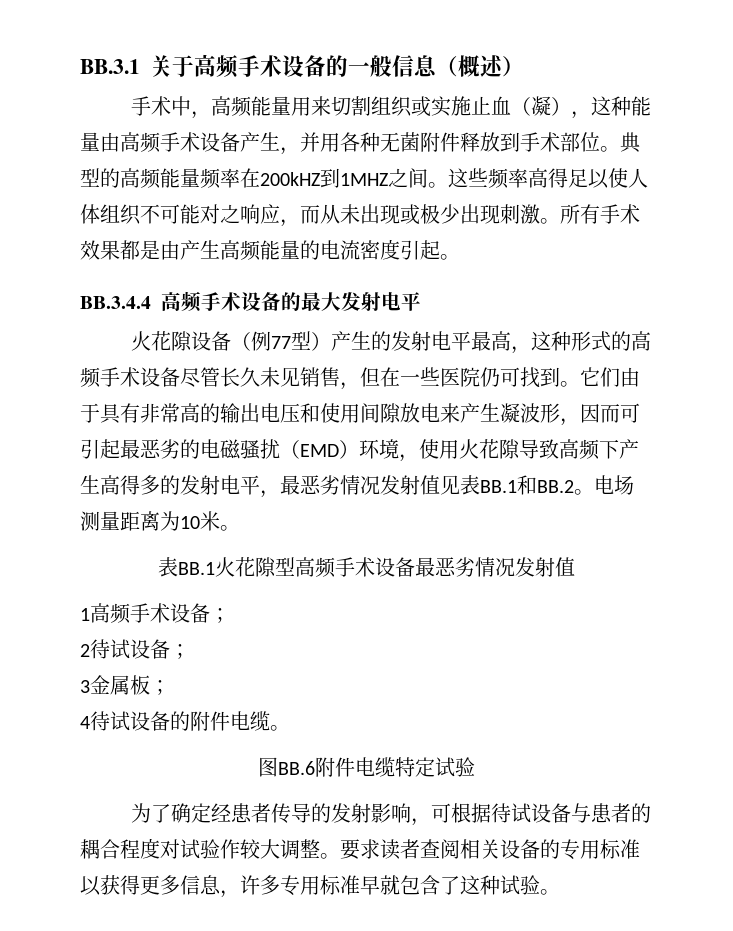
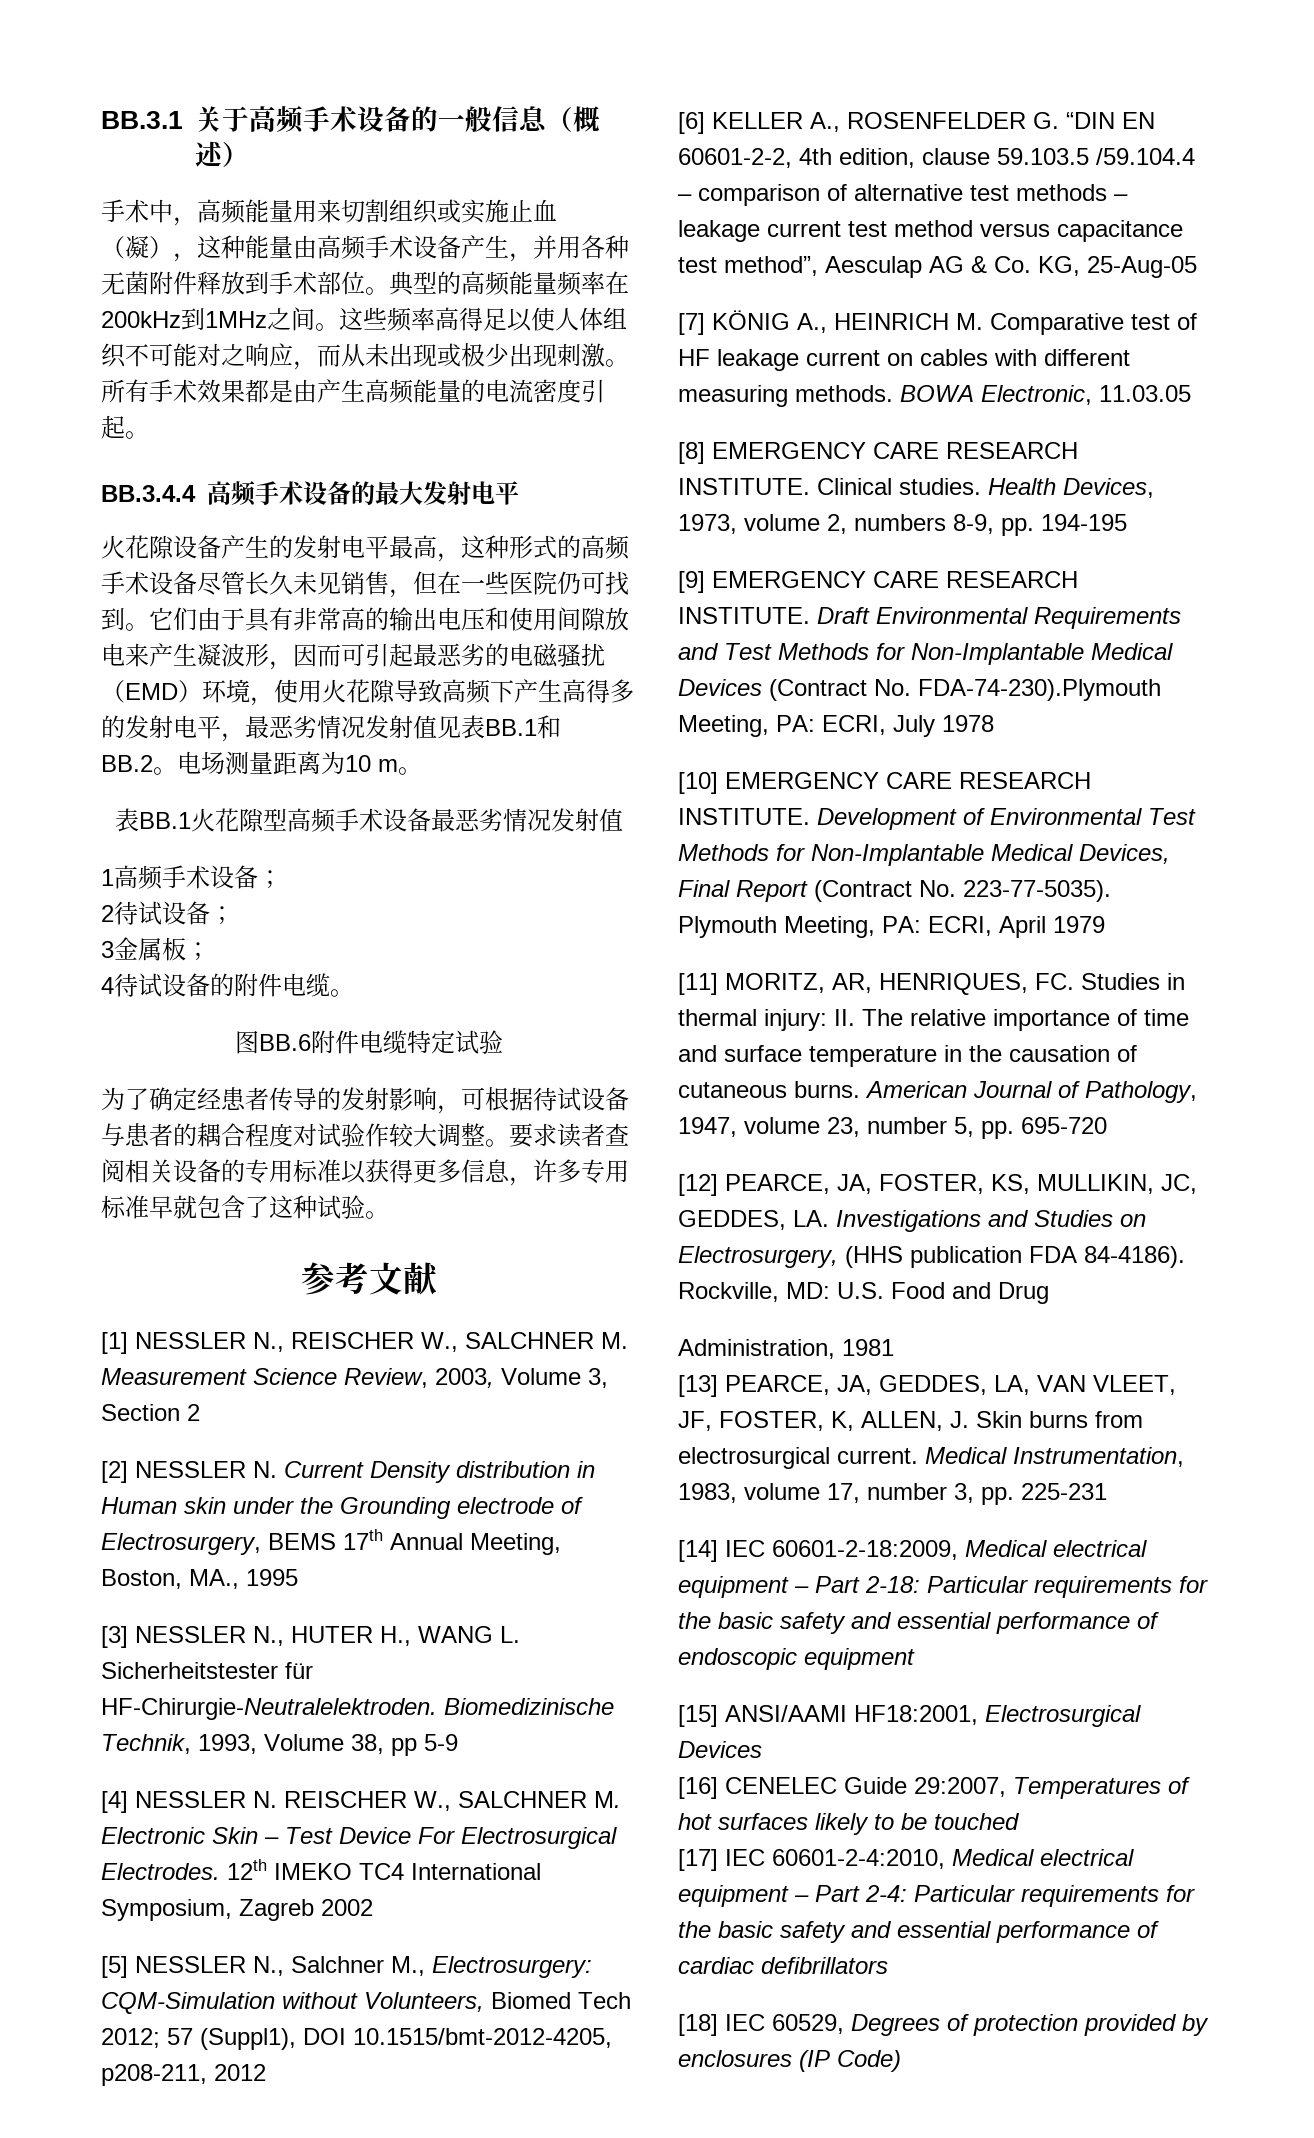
- 典型的高频能量频率在200kHZ到1MHZ之间。
+ 典型的高频能量频率在200kHz到1MHz之间。
- 火花隙设备（例77型）产生的发射电平最高，这种形式的高频手术设备尽管长久未见销售，但在一些医院仍可找到。
+ 火花隙设备产生的发射电平最高，这种形式的高频手术设备尽管长久未见销售，但在一些医院仍可找到。
- 电场测量距离为10米。
+ 电场测量距离为10 m。
+ 参考文献
+ [1] NESSLER N., REISCHER W., SALCHNER M. Measurement Science Review, 2003, Volume 3, Section 2
+ [2] NESSLER N. Current Density distribution in Human skin under the Grounding electrode of Electrosurgery, BEMS 17th Annual Meeting, Boston, MA., 1995
+ [3] NESSLER N., HUTER H., WANG L. Sicherheitstester für HF-Chirurgie-Neutralelektroden. Biomedizinische Technik, 1993, Volume 38, pp 5-9
+ [4] NESSLER N. REISCHER W., SALCHNER M. Electronic Skin – Test Device For Electrosurgical Electrodes. 12th IMEKO TC4 International Symposium, Zagreb 2002
+ [5] NESSLER N., Salchner M., Electrosurgery: CQM-Simulation without Volunteers, Biomed Tech 2012; 57 (Suppl1), DOI 10.1515/bmt-2012-4205, p208-211, 2012
+ [6] KELLER A., ROSENFELDER G. “DIN EN 60601-2-2, 4th edition, clause 59.103.5 /59.104.4 – comparison of alternative test methods – leakage current test method versus capacitance test method”, Aesculap AG & Co. KG, 25-Aug-05
+ [7] KÖNIG A., HEINRICH M. Comparative test of HF leakage current on cables with different measuring methods. BOWA Electronic, 11.03.05
+ [8] EMERGENCY CARE RESEARCH INSTITUTE. Clinical studies. Health Devices, 1973, volume 2, numbers 8-9, pp. 194-195
+ [9] EMERGENCY CARE RESEARCH INSTITUTE. Draft Environmental Requirements and Test Methods for Non-Implantable Medical Devices (Contract No. FDA-74-230).Plymouth Meeting, PA: ECRI, July 1978
+ [10] EMERGENCY CARE RESEARCH INSTITUTE. Development of Environmental Test Methods for Non-Implantable Medical Devices, Final Report (Contract No. 223-77-5035). Plymouth Meeting, PA: ECRI, April 1979
+ [11] MORITZ, AR, HENRIQUES, FC. Studies in thermal injury: II. The relative importance of time and surface temperature in the causation of cutaneous burns. American Journal of Pathology, 1947, volume 23, number 5, pp. 695-720
+ [12] PEARCE, JA, FOSTER, KS, MULLIKIN, JC, GEDDES, LA. Investigations and Studies on Electrosurgery, (HHS publication FDA 84-4186). Rockville, MD: U.S. Food and Drug
+ Administration, 1981
+ [13] PEARCE, JA, GEDDES, LA, VAN VLEET, JF, FOSTER, K, ALLEN, J. Skin burns from electrosurgical current. Medical Instrumentation, 1983, volume 17, number 3, pp. 225-231
+ [14] IEC 60601-2-18:2009, Medical electrical equipment – Part 2-18: Particular requirements for the basic safety and essential performance of endoscopic equipment
+ [15] ANSI/AAMI HF18:2001, Electrosurgical Devices
+ [16] CENELEC Guide 29:2007, Temperatures of hot surfaces likely to be touched
+ [17] IEC 60601-2-4:2010, Medical electrical equipment – Part 2-4: Particular requirements for the basic safety and essential performance of cardiac defibrillators
+ [18] IEC 60529, Degrees of protection provided by enclosures (IP Code)

